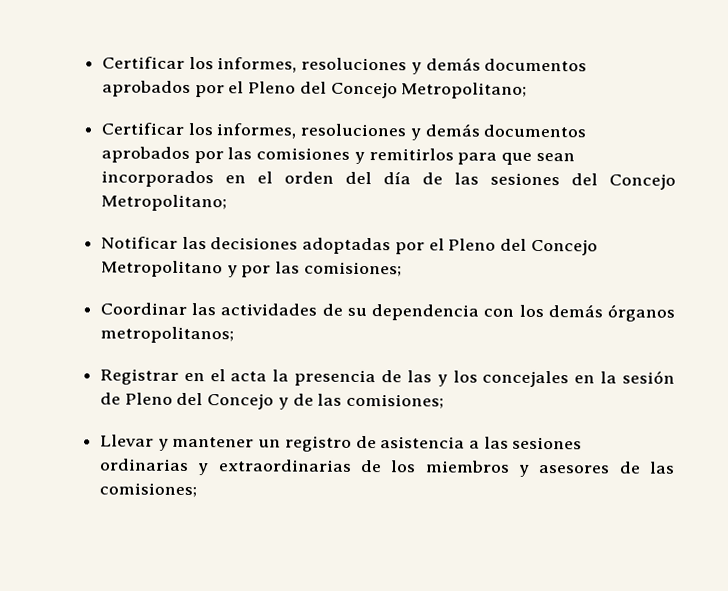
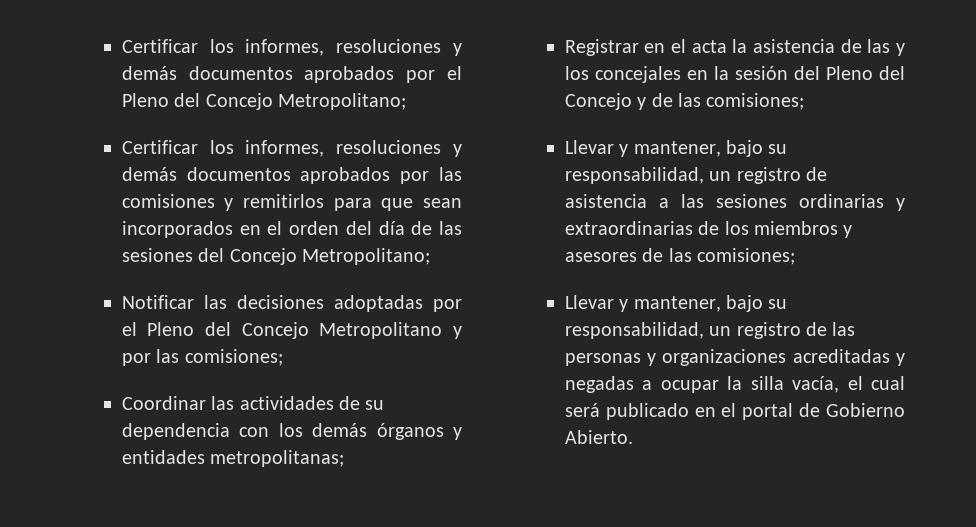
- Coordinar las actividades de su dependencia con los demás órganos metropolitanos;
+ Coordinar las actividades de su dependencia con los demás órganos y entidades metropolitanas;
- Registrar en el acta la presencia de las y los concejales en la sesión de Pleno del Concejo y de las comisiones;
+ Registrar en el acta la asistencia de las y los concejales en la sesión del Pleno del Concejo y de las comisiones;
- Llevar y mantener un registro de asistencia a las sesiones ordinarias y extraordinarias de los miembros y asesores de las comisiones;
+ Llevar y mantener, bajo su responsabilidad, un registro de asistencia a las sesiones ordinarias y extraordinarias de los miembros y asesores de las comisiones;
+ Llevar y mantener, bajo su responsabilidad, un registro de las personas y organizaciones acreditadas y negadas a ocupar la silla vacía, el cual será publicado en el portal de Gobierno Abierto.

